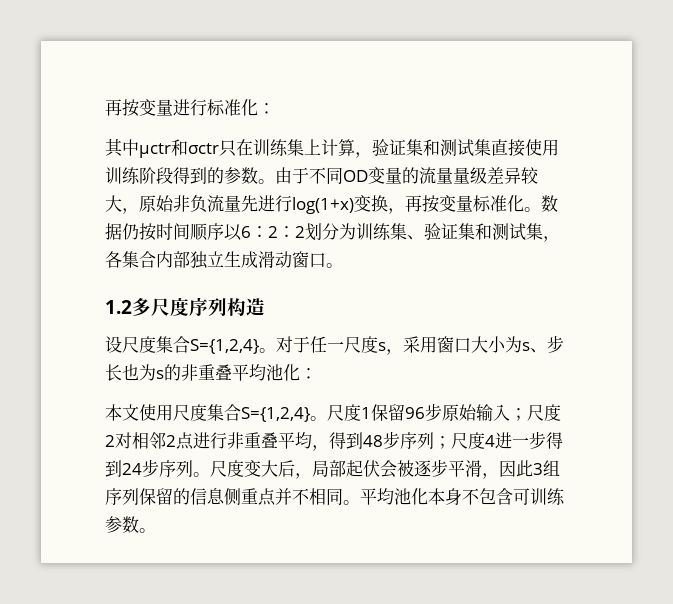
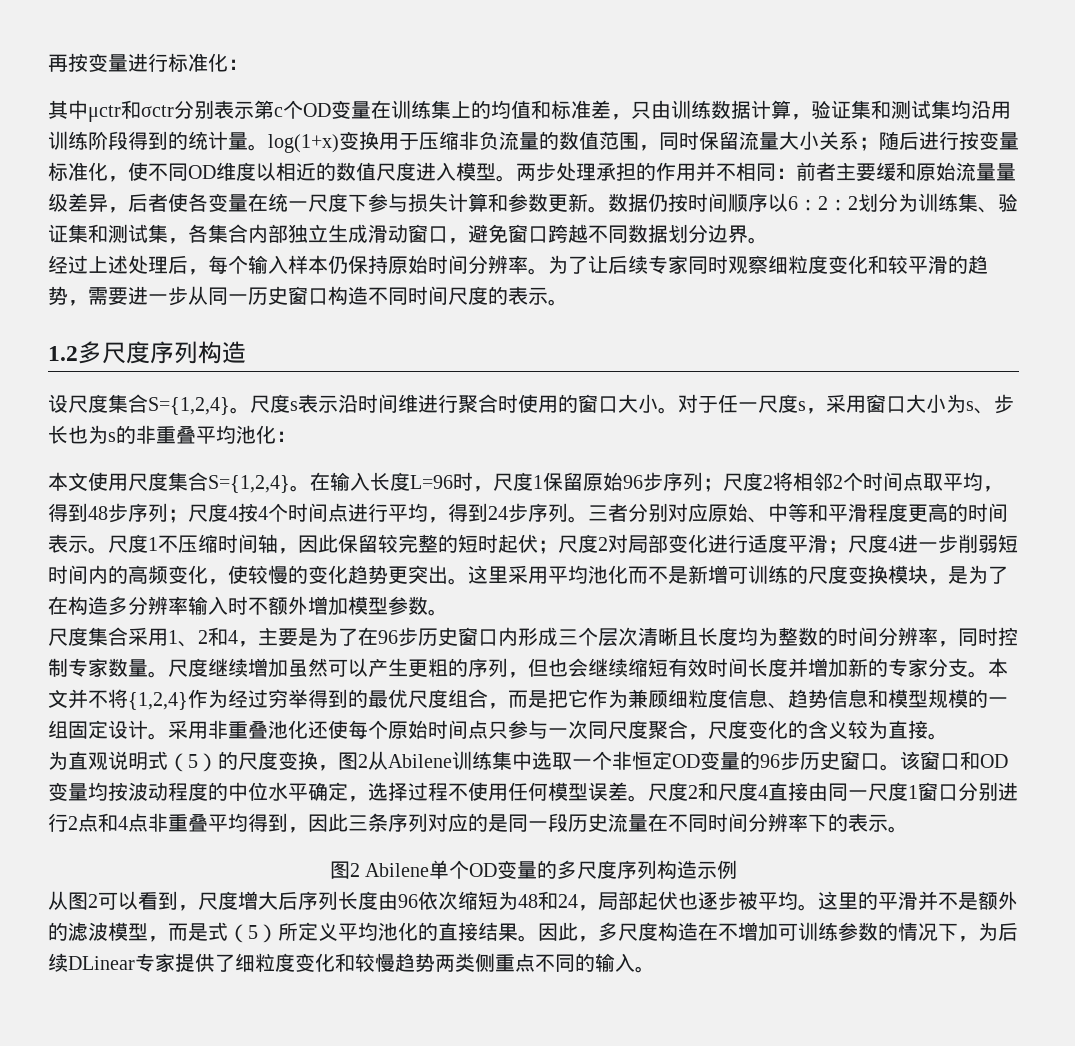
- 其中μctr和σctr只在训练集上计算，验证集和测试集直接使用训练阶段得到的参数。由于不同OD变量的流量量级差异较大，原始非负流量先进行log(1+x)变换，再按变量标准化。
+ 其中μctr和σctr分别表示第c个OD变量在训练集上的均值和标准差，只由训练数据计算，验证集和测试集均沿用训练阶段得到的统计量。log(1+x)变换用于压缩非负流量的数值范围，同时保留流量大小关系；随后进行按变量标准化，使不同OD维度以相近的数值尺度进入模型。两步处理承担的作用并不相同：前者主要缓和原始流量量级差异，后者使各变量在统一尺度下参与损失计算和参数更新。
- 数据仍按时间顺序以6∶2∶2划分为训练集、验证集和测试集，各集合内部独立生成滑动窗口。
+ 数据仍按时间顺序以6∶2∶2划分为训练集、验证集和测试集，各集合内部独立生成滑动窗口，避免窗口跨越不同数据划分边界。
+ 经过上述处理后，每个输入样本仍保持原始时间分辨率。为了让后续专家同时观察细粒度变化和较平滑的趋势，需要进一步从同一历史窗口构造不同时间尺度的表示。
+ 尺度s表示沿时间维进行聚合时使用的窗口大小。
- 尺度1保留96步原始输入；尺度2对相邻2点进行非重叠平均，得到48步序列；尺度4进一步得到24步序列。尺度变大后，局部起伏会被逐步平滑，因此3组序列保留的信息侧重点并不相同。平均池化本身不包含可训练参数。
+ 在输入长度L=96时，尺度1保留原始96步序列；尺度2将相邻2个时间点取平均，得到48步序列；尺度4按4个时间点进行平均，得到24步序列。三者分别对应原始、中等和平滑程度更高的时间表示。尺度1不压缩时间轴，因此保留较完整的短时起伏；尺度2对局部变化进行适度平滑；尺度4进一步削弱短时间内的高频变化，使较慢的变化趋势更突出。这里采用平均池化而不是新增可训练的尺度变换模块，是为了在构造多分辨率输入时不额外增加模型参数。
+ 尺度集合采用1、2和4，主要是为了在96步历史窗口内形成三个层次清晰且长度均为整数的时间分辨率，同时控制专家数量。尺度继续增加虽然可以产生更粗的序列，但也会继续缩短有效时间长度并增加新的专家分支。本文并不将{1,2,4}作为经过穷举得到的最优尺度组合，而是把它作为兼顾细粒度信息、趋势信息和模型规模的一组固定设计。采用非重叠池化还使每个原始时间点只参与一次同尺度聚合，尺度变化的含义较为直接。
+ 为直观说明式（5）的尺度变换，图2从Abilene训练集中选取一个非恒定OD变量的96步历史窗口。该窗口和OD变量均按波动程度的中位水平确定，选择过程不使用任何模型误差。尺度2和尺度4直接由同一尺度1窗口分别进行2点和4点非重叠平均得到，因此三条序列对应的是同一段历史流量在不同时间分辨率下的表示。
+ 图2 Abilene单个OD变量的多尺度序列构造示例
+ 从图2可以看到，尺度增大后序列长度由96依次缩短为48和24，局部起伏也逐步被平均。这里的平滑并不是额外的滤波模型，而是式（5）所定义平均池化的直接结果。因此，多尺度构造在不增加可训练参数的情况下，为后续DLinear专家提供了细粒度变化和较慢趋势两类侧重点不同的输入。

